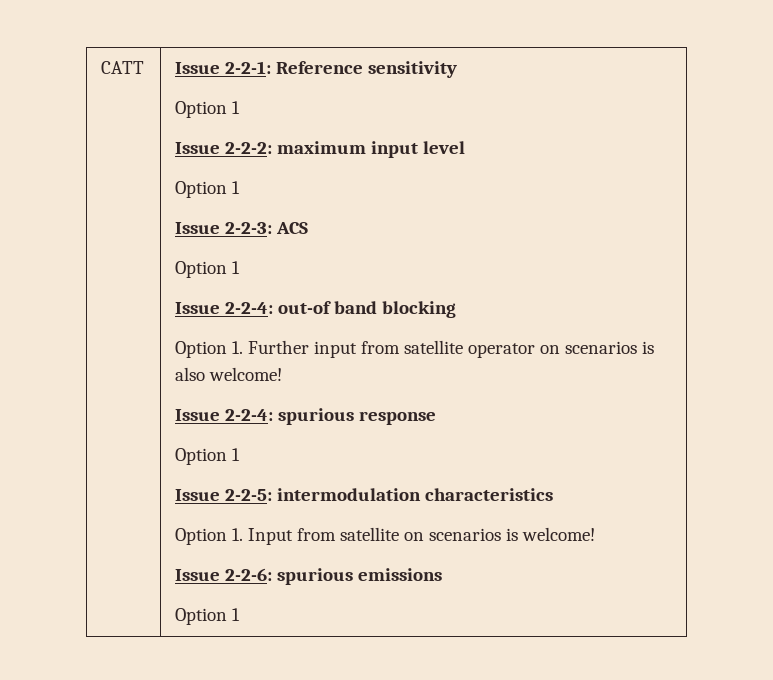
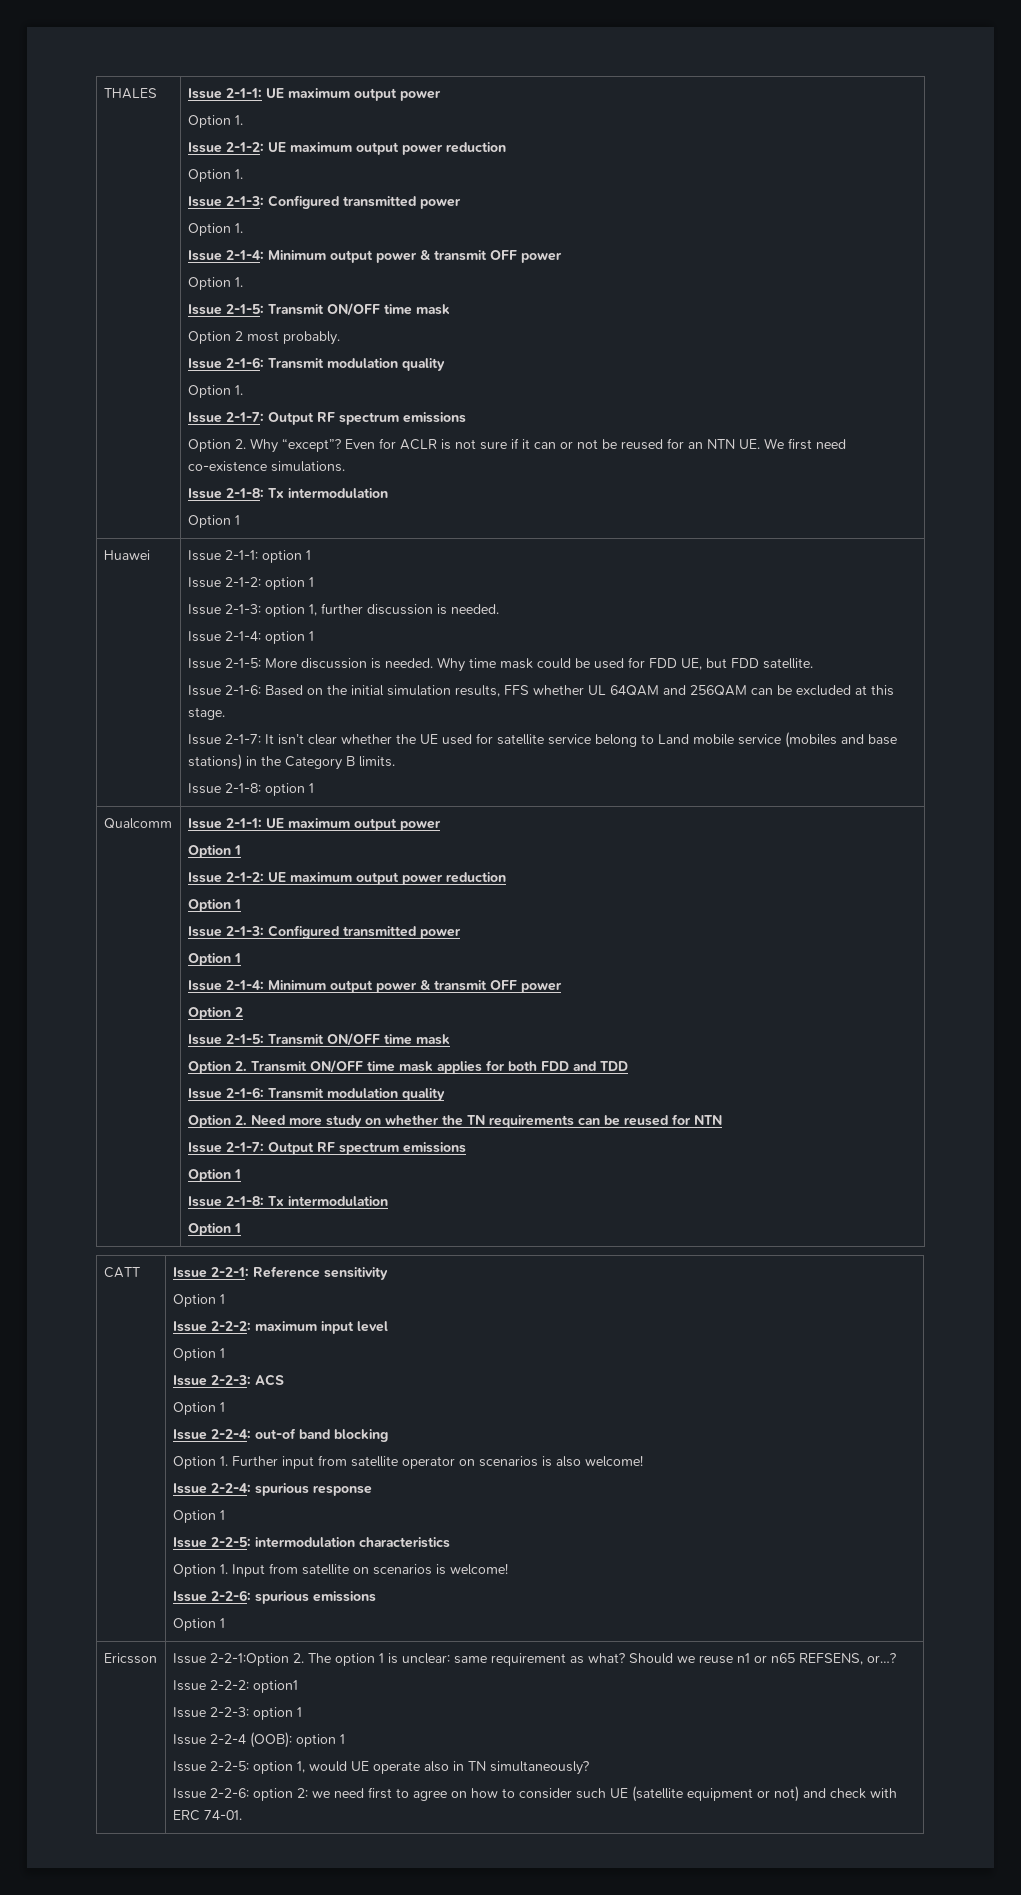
+ THALES | Issue 2-1-1: UE maximum output power
+ Option 1.
+ Issue 2-1-2: UE maximum output power reduction
+ Option 1.
+ Issue 2-1-3: Configured transmitted power
+ Option 1.
+ Issue 2-1-4: Minimum output power & transmit OFF power
+ Option 1.
+ Issue 2-1-5: Transmit ON/OFF time mask
+ Option 2 most probably.
+ Issue 2-1-6: Transmit modulation quality
+ Option 1.
+ Issue 2-1-7: Output RF spectrum emissions
+ Option 2. Why “except”? Even for ACLR is not sure if it can or not be reused for an NTN UE. We first need co-existence simulations.
+ Issue 2-1-8: Tx intermodulation
+ Option 1
+ Huawei | Issue 2-1-1: option 1
+ Issue 2-1-2: option 1
+ Issue 2-1-3: option 1, further discussion is needed.
+ Issue 2-1-4: option 1
+ Issue 2-1-5: More discussion is needed. Why time mask could be used for FDD UE, but FDD satellite.
+ Issue 2-1-6: Based on the initial simulation results, FFS whether UL 64QAM and 256QAM can be excluded at this stage.
+ Issue 2-1-7: It isn’t clear whether the UE used for satellite service belong to Land mobile service (mobiles and base stations) in the Category B limits.
+ Issue 2-1-8: option 1
+ Qualcomm | Issue 2-1-1: UE maximum output power
+ Option 1
+ Issue 2-1-2: UE maximum output power reduction
+ Option 1
+ Issue 2-1-3: Configured transmitted power
+ Option 1
+ Issue 2-1-4: Minimum output power & transmit OFF power
+ Option 2
+ Issue 2-1-5: Transmit ON/OFF time mask
+ Option 2. Transmit ON/OFF time mask applies for both FDD and TDD
+ Issue 2-1-6: Transmit modulation quality
+ Option 2. Need more study on whether the TN requirements can be reused for NTN
+ Issue 2-1-7: Output RF spectrum emissions
+ Option 1
+ Issue 2-1-8: Tx intermodulation
+ Option 1
+ Ericsson | Issue 2-2-1:Option 2. The option 1 is unclear: same requirement as what? Should we reuse n1 or n65 REFSENS, or…?
+ Issue 2-2-2: option1
+ Issue 2-2-3: option 1
+ Issue 2-2-4 (OOB): option 1
+ Issue 2-2-5: option 1, would UE operate also in TN simultaneously?
+ Issue 2-2-6: option 2: we need first to agree on how to consider such UE (satellite equipment or not) and check with ERC 74-01.

